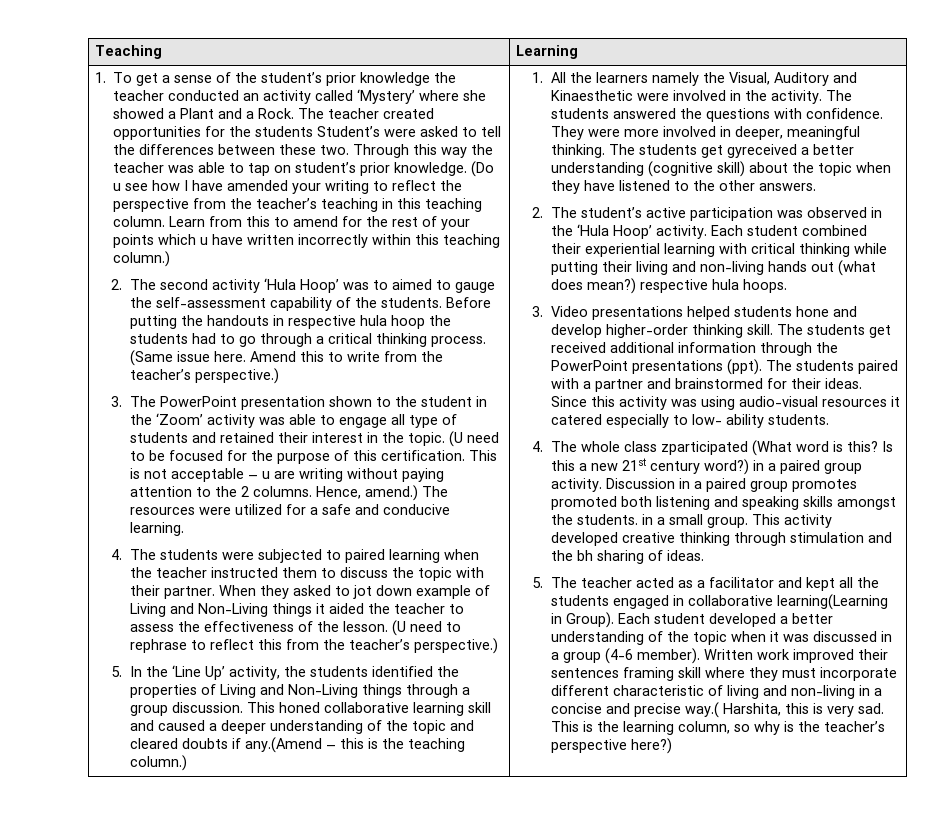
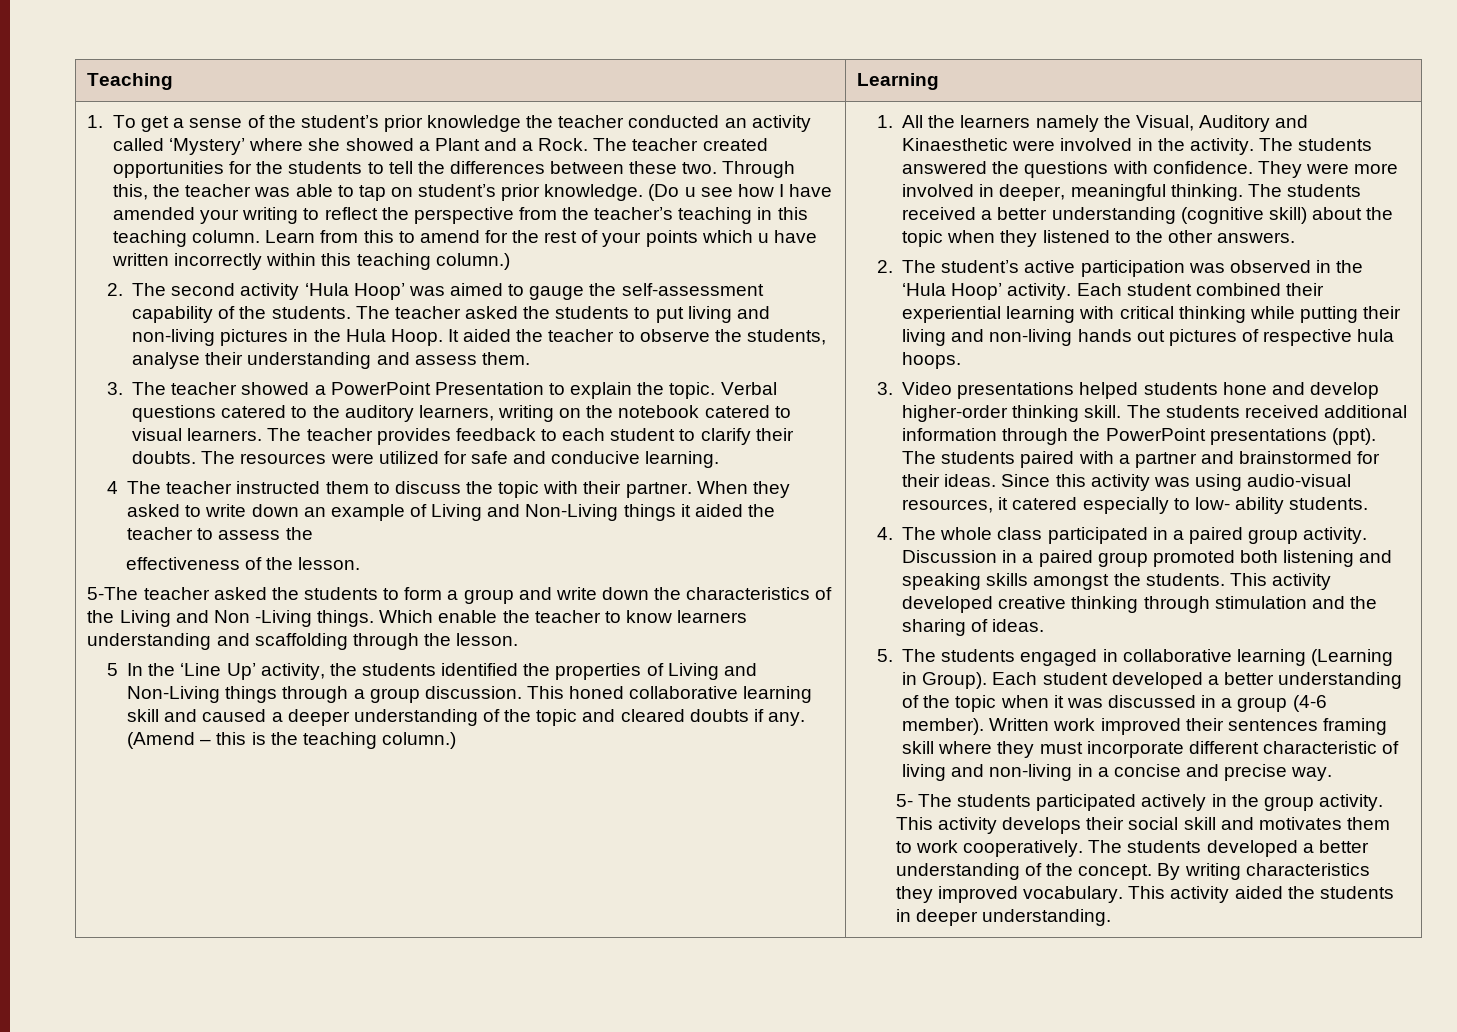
- The teacher created opportunities for the students Student’s were asked to tell the differences between these two.
+ The teacher created opportunities for the students to tell the differences between these two.
- Through this way the teacher was able to tap on student’s prior knowledge.
+ Through this, the teacher was able to tap on student’s prior knowledge.
- 2. The second activity ‘Hula Hoop’ was to aimed to gauge the self-assessment capability of the students.
+ 2. The second activity ‘Hula Hoop’ was aimed to gauge the self-assessment capability of the students.
- Before putting the handouts in respective hula hoop the students had to go through a critical thinking process. (Same issue here. Amend this to write from the teacher’s perspective.)
- 3. The PowerPoint presentation shown to the student in the ‘Zoom’ activity was able to engage all type of students and retained their interest in the topic. (U need to be focused for the purpose of this certification. This is not acceptable – u are writing without paying attention to the 2 columns. Hence, amend.)
+ The teacher asked the students to put living and non-living pictures in the Hula Hoop. It aided the teacher to observe the students, analyse their understanding and assess them.
+ 3. The teacher showed a PowerPoint Presentation to explain the topic. Verbal questions catered to the auditory learners, writing on the notebook catered to visual learners. The teacher provides feedback to each student to clarify their doubts.
- The resources were utilized for a safe and conducive learning.
+ The resources were utilized for safe and conducive learning.
- 4. The students were subjected to paired learning when the teacher instructed them to discuss the topic with their partner.
+ 4 The teacher instructed them to discuss the topic with their partner.
- When they asked to jot down example of Living and Non-Living things it aided the teacher to assess the effectiveness of the lesson. (U need to rephrase to reflect this from the teacher’s perspective.)
- 5. In the ‘Line Up’ activity, the students identified the properties of Living and Non-Living things through a group discussion.
+ When they asked to write down an example of Living and Non-Living things it aided the teacher to assess the
+ effectiveness of the lesson.
+ 5-The teacher asked the students to form a group and write down the characteristics of the Living and Non -Living things. Which enable the teacher to know learners understanding and scaffolding through the lesson.
+ 5 In the ‘Line Up’ activity, the students identified the properties of Living and Non-Living things through a group discussion.
- This honed collaborative learning skill and caused a deeper understanding of the topic and cleared doubts if any.(Amend – this is the teaching column.)
+ This honed collaborative learning skill and caused a deeper understanding of the topic and cleared doubts if any. (Amend – this is the teaching column.)
- The students get gyreceived a better understanding (cognitive skill) about the topic when they have listened to the other answers.
+ The students received a better understanding (cognitive skill) about the topic when they listened to the other answers.
- Each student combined their experiential learning with critical thinking while putting their living and non-living hands out (what does mean?) respective hula hoops.
+ Each student combined their experiential learning with critical thinking while putting their living and non-living hands out pictures of respective hula hoops.
- The students get received additional information through the PowerPoint presentations (ppt).
+ The students received additional information through the PowerPoint presentations (ppt).
- Since this activity was using audio-visual resources it catered especially to low- ability students.
+ Since this activity was using audio-visual resources, it catered especially to low- ability students.
- 4. The whole class zparticipated (What word is this? Is this a new 21st century word?) in a paired group activity.
+ 4. The whole class participated in a paired group activity.
- Discussion in a paired group promotes promoted both listening and speaking skills amongst the students. in a small group.
+ Discussion in a paired group promoted both listening and speaking skills amongst the students.
- This activity developed creative thinking through stimulation and the bh sharing of ideas.
+ This activity developed creative thinking through stimulation and the sharing of ideas.
- 5. The teacher acted as a facilitator and kept all the students engaged in collaborative learning(Learning in Group).
+ 5. The students engaged in collaborative learning (Learning in Group).
- Written work improved their sentences framing skill where they must incorporate different characteristic of living and non-living in a concise and precise way.( Harshita, this is very sad. This is the learning column, so why is the teacher’s perspective here?)
+ Written work improved their sentences framing skill where they must incorporate different characteristic of living and non-living in a concise and precise way.
+ 5- The students participated actively in the group activity. This activity develops their social skill and motivates them to work cooperatively. The students developed a better understanding of the concept. By writing characteristics they improved vocabulary. This activity aided the students in deeper understanding.

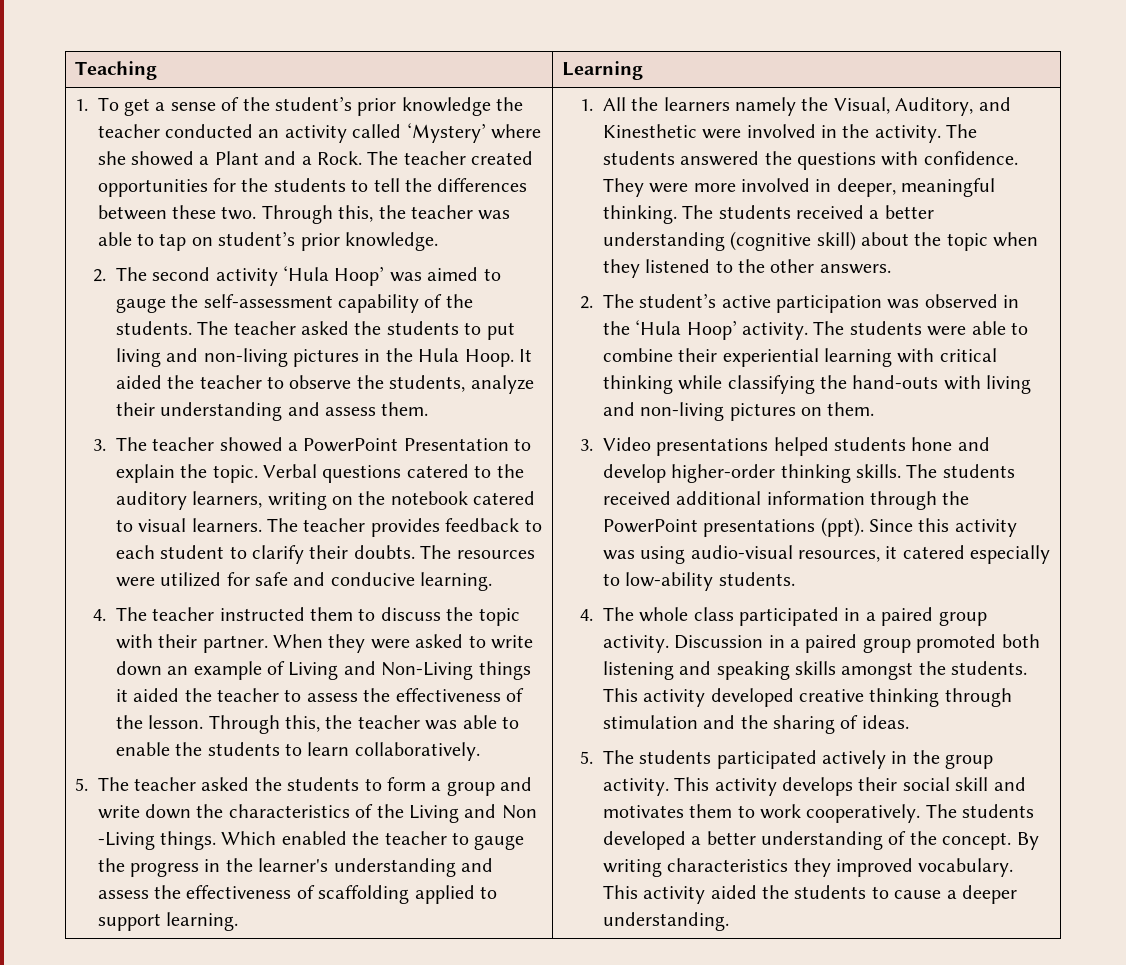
- (Do u see how I have amended your writing to reflect the perspective from the teacher’s teaching in this teaching column. Learn from this to amend for the rest of your points which u have written incorrectly within this teaching column.)
- It aided the teacher to observe the students, analyse their understanding and assess them.
+ It aided the teacher to observe the students, analyze their understanding and assess them.
- 4 The teacher instructed them to discuss the topic with their partner.
+ 4. The teacher instructed them to discuss the topic with their partner.
- When they asked to write down an example of Living and Non-Living things it aided the teacher to assess the
- effectiveness of the lesson.
- 5-The teacher asked the students to form a group and write down the characteristics of the Living and Non -Living things.
+ When they were asked to write down an example of Living and Non-Living things it aided the teacher to assess the effectiveness of the lesson. Through this, the teacher was able to enable the students to learn collaboratively.
+ 5. The teacher asked the students to form a group and write down the characteristics of the Living and Non -Living things.
- Which enable the teacher to know learners understanding and scaffolding through the lesson.
- 5 In the ‘Line Up’ activity, the students identified the properties of Living and Non-Living things through a group discussion. This honed collaborative learning skill and caused a deeper understanding of the topic and cleared doubts if any. (Amend – this is the teaching column.)
+ Which enabled the teacher to gauge the progress in the learner's understanding and assess the effectiveness of scaffolding applied to support learning.
- 1. All the learners namely the Visual, Auditory and Kinaesthetic were involved in the activity.
+ 1. All the learners namely the Visual, Auditory, and Kinesthetic were involved in the activity.
- Each student combined their experiential learning with critical thinking while putting their living and non-living hands out pictures of respective hula hoops.
+ The students were able to combine their experiential learning with critical thinking while classifying the hand-outs with living and non-living pictures on them.
- 3. Video presentations helped students hone and develop higher-order thinking skill.
+ 3. Video presentations helped students hone and develop higher-order thinking skills.
- The students paired with a partner and brainstormed for their ideas.
- Since this activity was using audio-visual resources, it catered especially to low- ability students.
+ Since this activity was using audio-visual resources, it catered especially to low-ability students.
- 5. The students engaged in collaborative learning (Learning in Group). Each student developed a better understanding of the topic when it was discussed in a group (4-6 member). Written work improved their sentences framing skill where they must incorporate different characteristic of living and non-living in a concise and precise way.
- 5- The students participated actively in the group activity.
+ 5. The students participated actively in the group activity.
- This activity aided the students in deeper understanding.
+ This activity aided the students to cause a deeper understanding.

